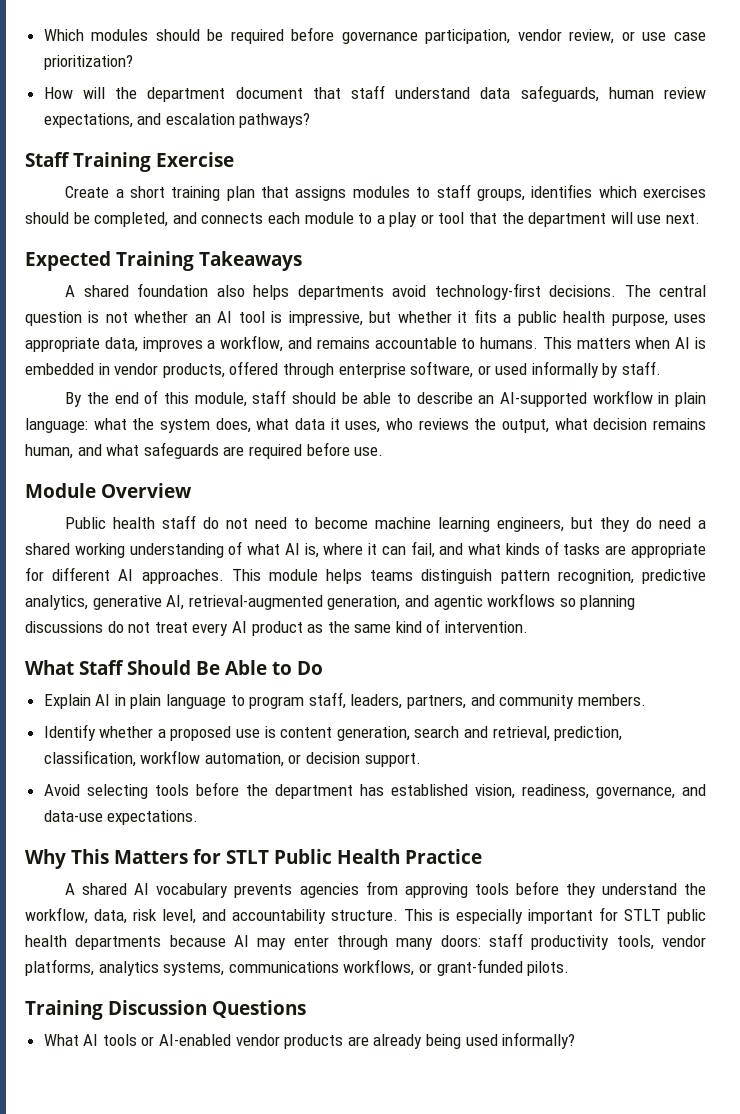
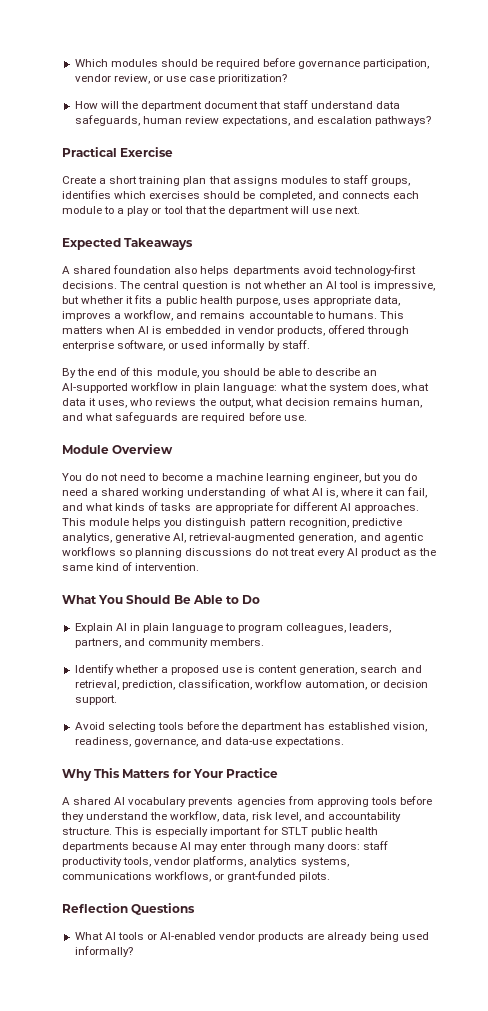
- Staff Training Exercise
+ Practical Exercise
- Expected Training Takeaways
+ Expected Takeaways
- By the end of this module, staff should be able to describe an AI-supported workflow in plain language: what the system does, what data it uses, who reviews the output, what decision remains human, and what safeguards are required before use.
+ By the end of this module, you should be able to describe an AI-supported workflow in plain language: what the system does, what data it uses, who reviews the output, what decision remains human, and what safeguards are required before use.
- Public health staff do not need to become machine learning engineers, but they do need a shared working understanding of what AI is, where it can fail, and what kinds of tasks are appropriate for different AI approaches.
+ You do not need to become a machine learning engineer, but you do need a shared working understanding of what AI is, where it can fail, and what kinds of tasks are appropriate for different AI approaches.
- This module helps teams distinguish pattern recognition, predictive analytics, generative AI, retrieval-augmented generation, and agentic workflows so planning discussions do not treat every AI product as the same kind of intervention.
+ This module helps you distinguish pattern recognition, predictive analytics, generative AI, retrieval-augmented generation, and agentic workflows so planning discussions do not treat every AI product as the same kind of intervention.
- What Staff Should Be Able to Do
+ What You Should Be Able to Do
- Explain AI in plain language to program staff, leaders, partners, and community members.
+ Explain AI in plain language to program colleagues, leaders, partners, and community members.
- Why This Matters for STLT Public Health Practice
+ Why This Matters for Your Practice
- Training Discussion Questions
+ Reflection Questions

